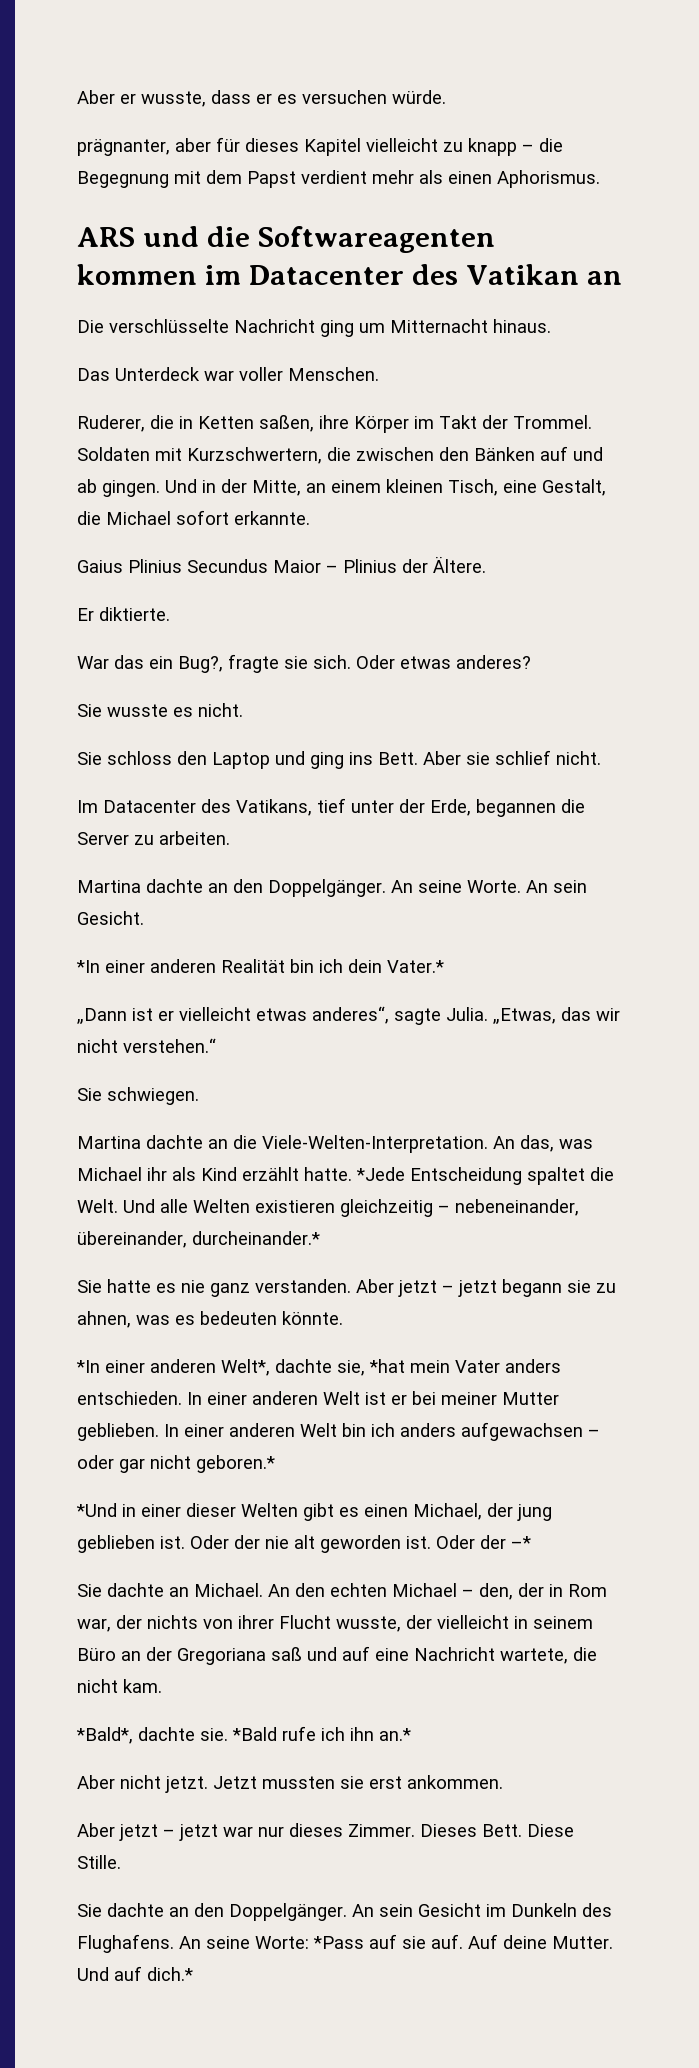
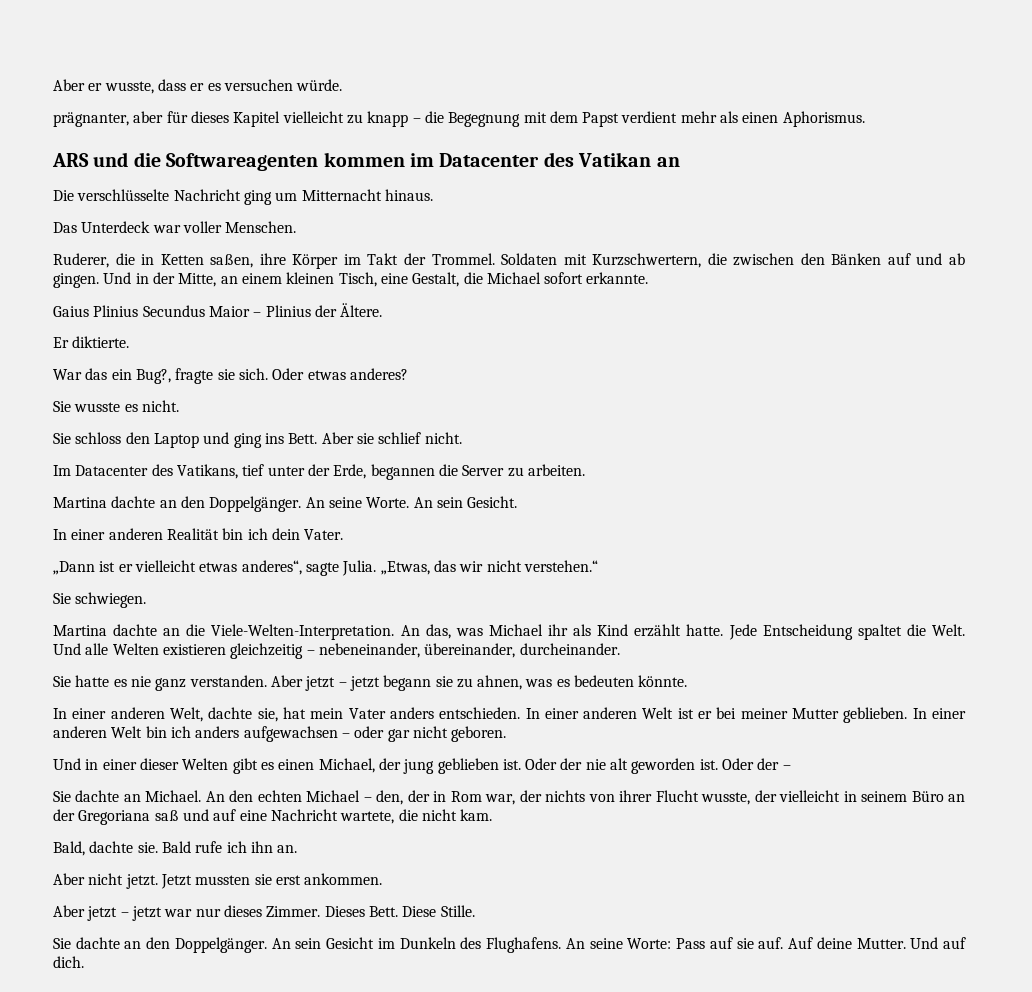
- *In einer anderen Realität bin ich dein Vater.*
+ In einer anderen Realität bin ich dein Vater.
- *Jede Entscheidung spaltet die Welt.
+ Jede Entscheidung spaltet die Welt.
- Und alle Welten existieren gleichzeitig – nebeneinander, übereinander, durcheinander.*
+ Und alle Welten existieren gleichzeitig – nebeneinander, übereinander, durcheinander.
- *In einer anderen Welt*, dachte sie, *hat mein Vater anders entschieden.
+ In einer anderen Welt, dachte sie, hat mein Vater anders entschieden.
- In einer anderen Welt bin ich anders aufgewachsen – oder gar nicht geboren.*
- *Und in einer dieser Welten gibt es einen Michael, der jung geblieben ist.
+ In einer anderen Welt bin ich anders aufgewachsen – oder gar nicht geboren.
+ Und in einer dieser Welten gibt es einen Michael, der jung geblieben ist.
- Oder der –*
+ Oder der –
- *Bald*, dachte sie.
+ Bald, dachte sie.
- *Bald rufe ich ihn an.*
+ Bald rufe ich ihn an.
- An seine Worte: *Pass auf sie auf.
+ An seine Worte: Pass auf sie auf.
- Und auf dich.*
+ Und auf dich.

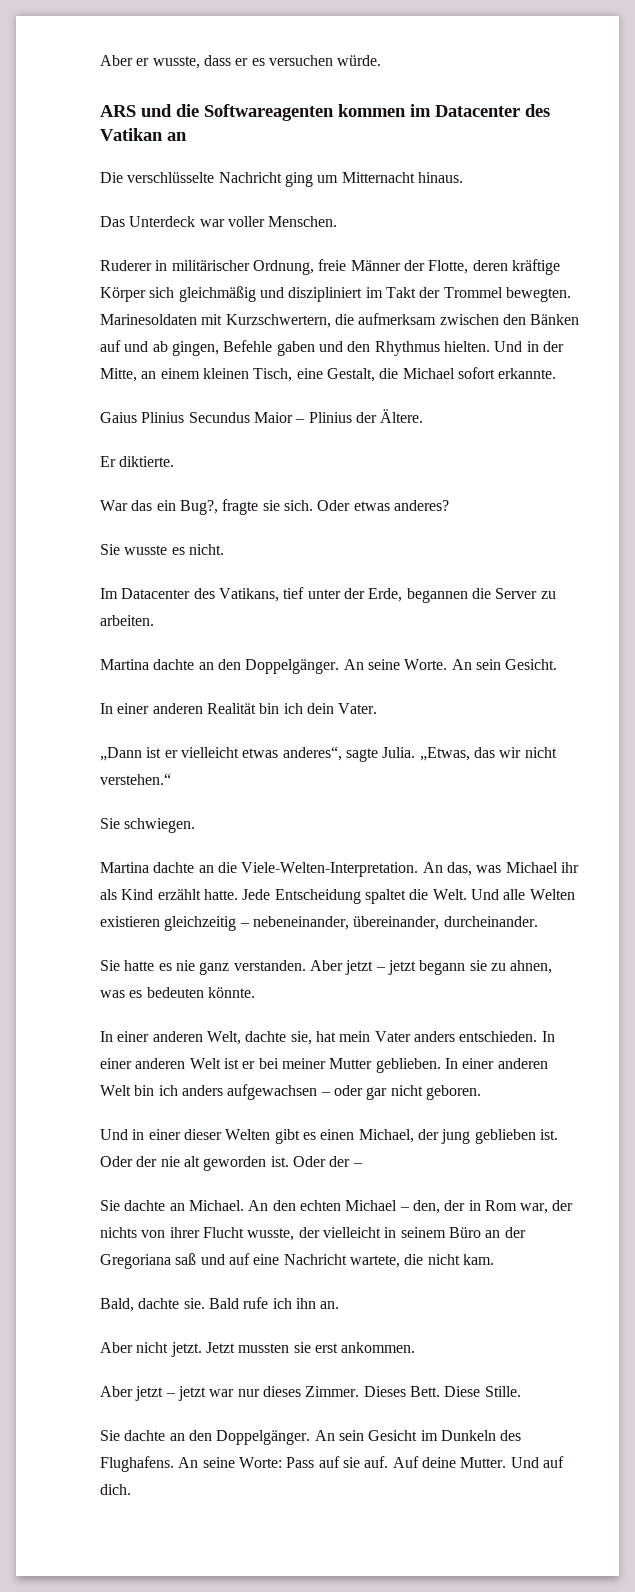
- prägnanter, aber für dieses Kapitel vielleicht zu knapp – die Begegnung mit dem Papst verdient mehr als einen Aphorismus.
- Ruderer, die in Ketten saßen, ihre Körper im Takt der Trommel. Soldaten mit Kurzschwertern, die zwischen den Bänken auf und ab gingen.
+ Ruderer in militärischer Ordnung, freie Männer der Flotte, deren kräftige Körper sich gleichmäßig und diszipliniert im Takt der Trommel bewegten. Marinesoldaten mit Kurzschwertern, die aufmerksam zwischen den Bänken auf und ab gingen, Befehle gaben und den Rhythmus hielten.
- Sie schloss den Laptop und ging ins Bett. Aber sie schlief nicht.

